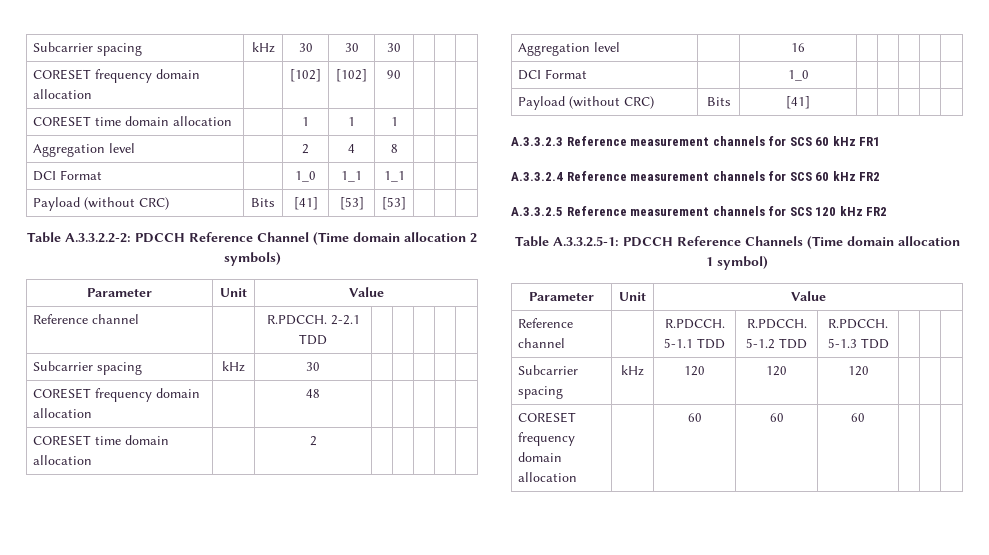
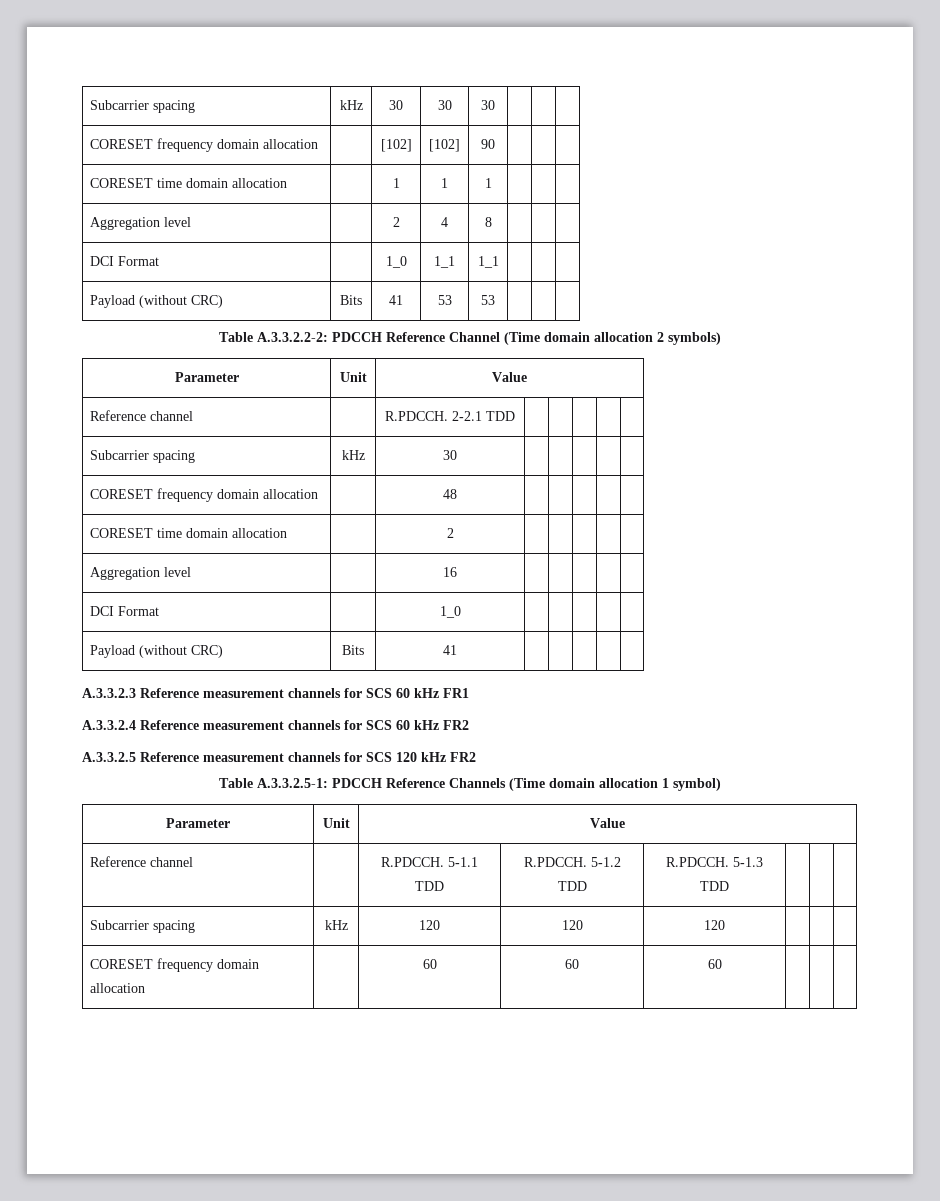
- Payload (without CRC) | Bits | [41] | [53] | [53] | | |
+ Payload (without CRC) | Bits | 41 | 53 | 53 | | |
- Payload (without CRC) | Bits | [41] | | | | |
+ Payload (without CRC) | Bits | 41 | | | | |

